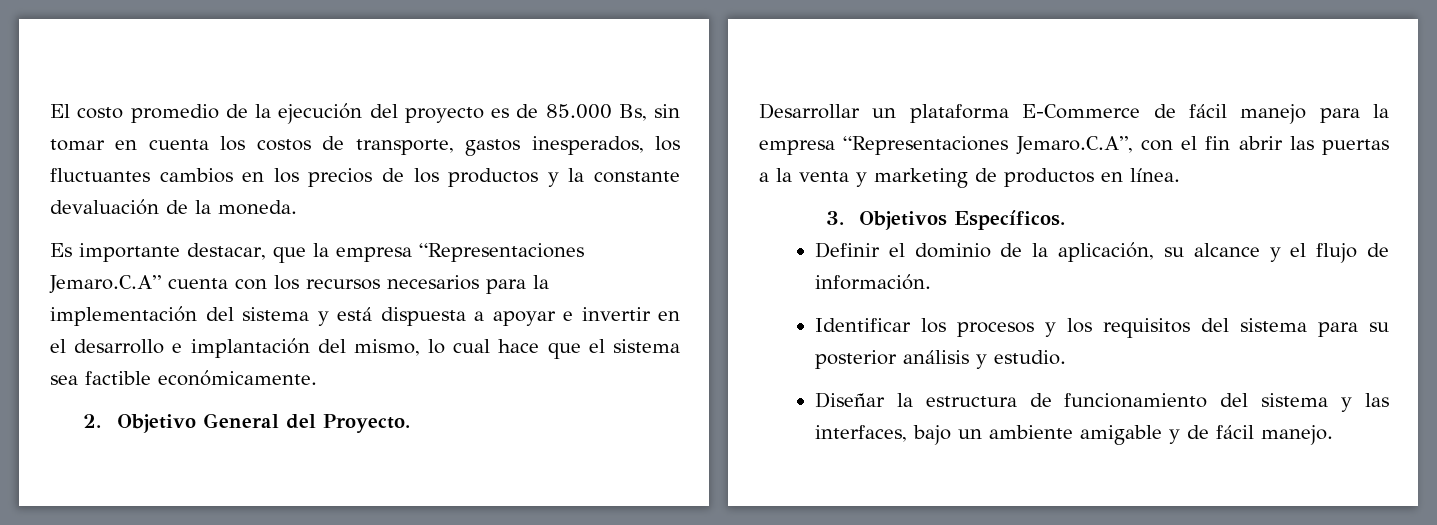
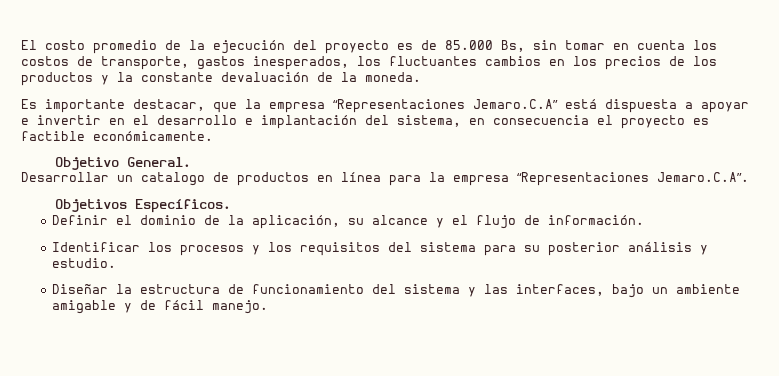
- Es importante destacar, que la empresa “Representaciones Jemaro.C.A” cuenta con los recursos necesarios para la implementación del sistema y está dispuesta a apoyar e invertir en el desarrollo e implantación del mismo, lo cual hace que el sistema sea factible económicamente.
- 2. Objetivo General del Proyecto.
- Desarrollar un plataforma E-Commerce de fácil manejo para la empresa “Representaciones Jemaro.C.A”, con el fin abrir las puertas a la venta y marketing de productos en línea.
- 3. Objetivos Específicos.
+ Es importante destacar, que la empresa “Representaciones Jemaro.C.A” está dispuesta a apoyar e invertir en el desarrollo e implantación del sistema, en consecuencia el proyecto es factible económicamente.
+ Objetivo General.
+ Desarrollar un catalogo de productos en línea para la empresa “Representaciones Jemaro.C.A”.
+ Objetivos Específicos.

